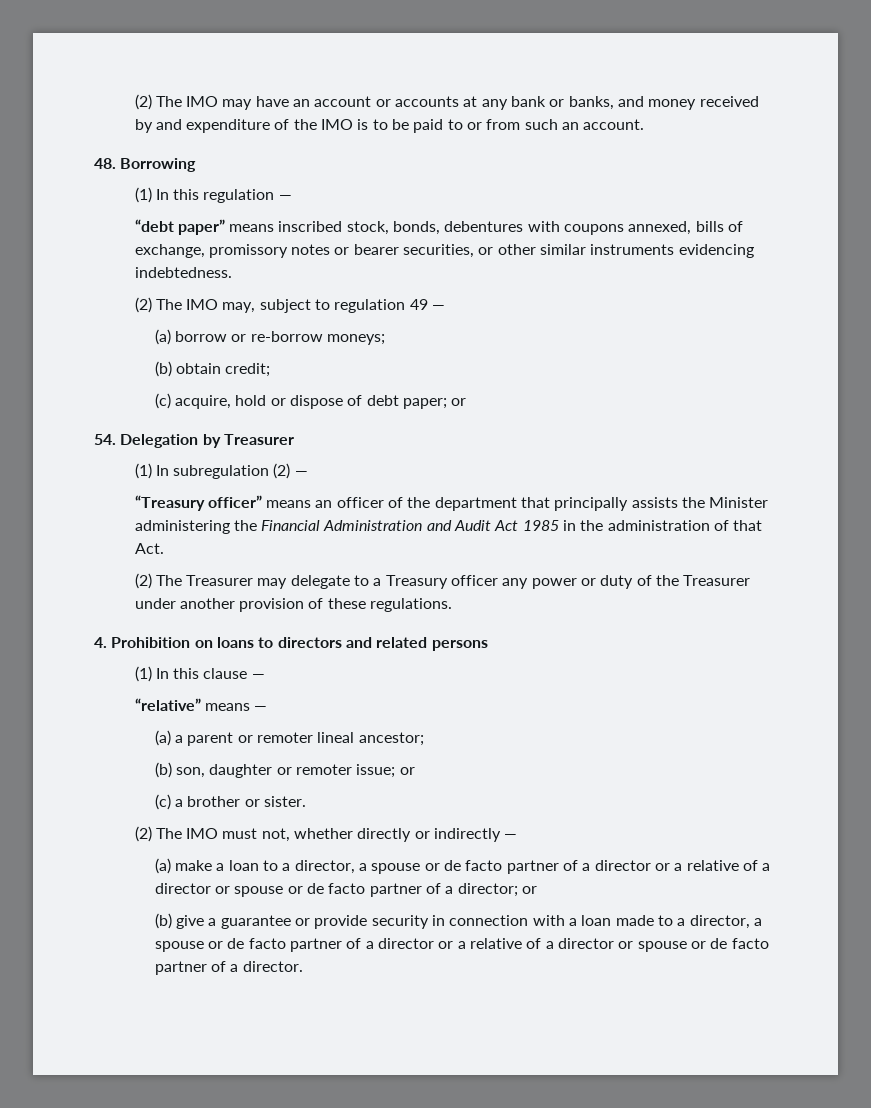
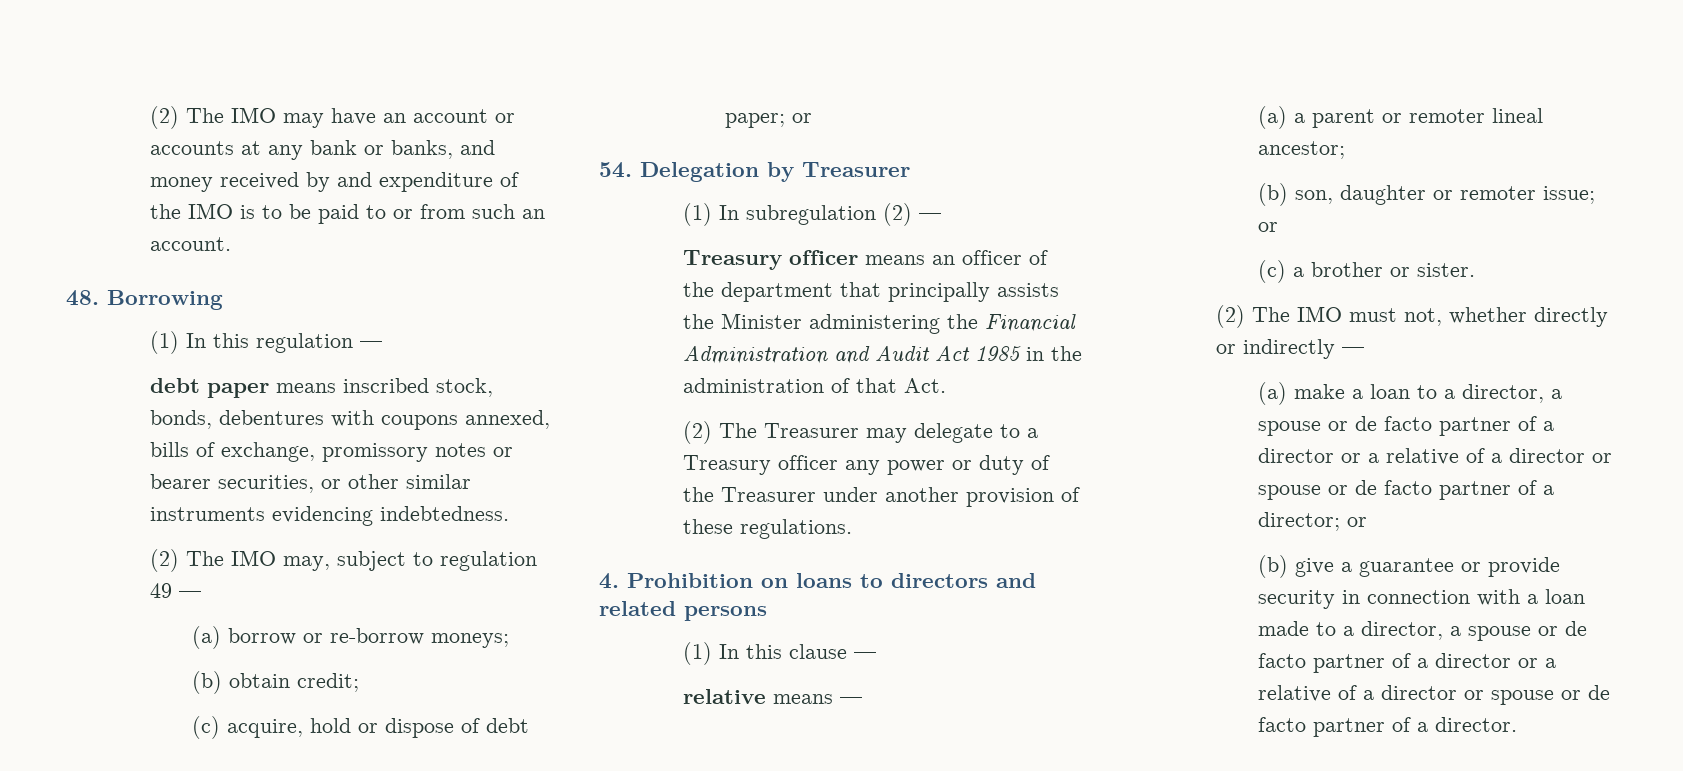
- “debt paper” means inscribed stock, bonds, debentures with coupons annexed, bills of exchange, promissory notes or bearer securities, or other similar instruments evidencing indebtedness.
+ debt paper means inscribed stock, bonds, debentures with coupons annexed, bills of exchange, promissory notes or bearer securities, or other similar instruments evidencing indebtedness.
- “Treasury officer” means an officer of the department that principally assists the Minister administering the Financial Administration and Audit Act 1985 in the administration of that Act.
+ Treasury officer means an officer of the department that principally assists the Minister administering the Financial Administration and Audit Act 1985 in the administration of that Act.
- “relative” means —
+ relative means —

